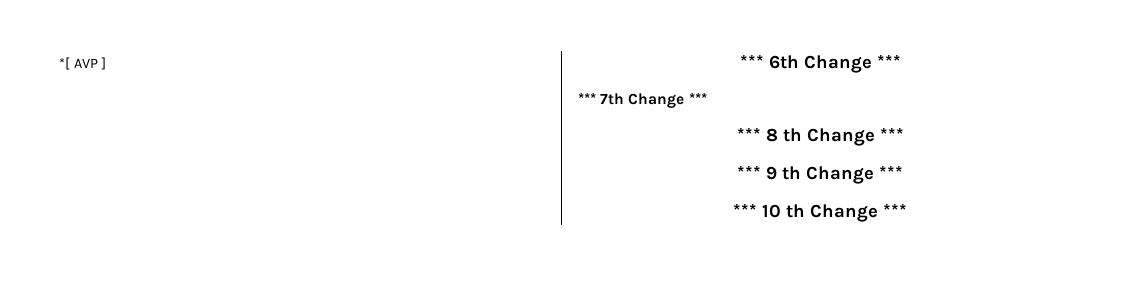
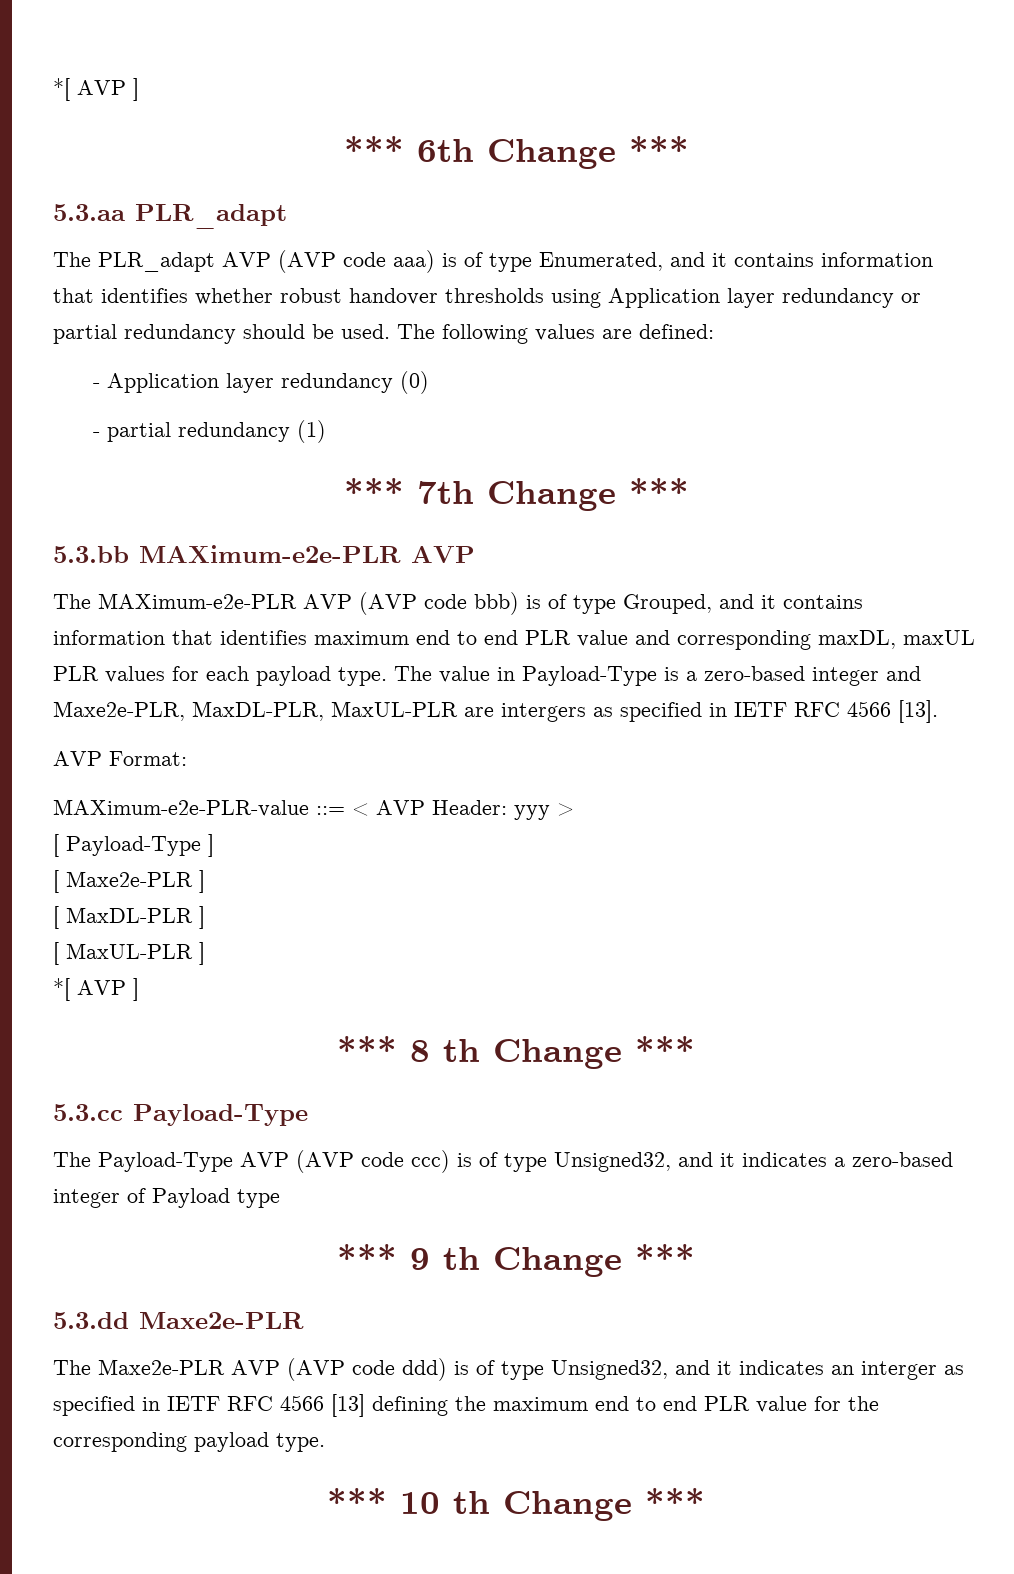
+ 5.3.aa PLR_adapt
+ The PLR_adapt AVP (AVP code aaa) is of type Enumerated, and it contains information that identifies whether robust handover thresholds using Application layer redundancy or partial redundancy should be used. The following values are defined:
+ - Application layer redundancy (0)
+ - partial redundancy (1)
  *** 7th Change ***
+ 5.3.bb MAXimum-e2e-PLR AVP
+ The MAXimum-e2e-PLR AVP (AVP code bbb) is of type Grouped, and it contains information that identifies maximum end to end PLR value and corresponding maxDL, maxUL PLR values for each payload type. The value in Payload-Type is a zero-based integer and Maxe2e-PLR, MaxDL-PLR, MaxUL-PLR are intergers as specified in IETF RFC 4566 [13].
+ AVP Format:
+ MAXimum-e2e-PLR-value ::= < AVP Header: yyy >
+ [ Payload-Type ]
+ [ Maxe2e-PLR ]
+ [ MaxDL-PLR ]
+ [ MaxUL-PLR ]
+ *[ AVP ]
+ 5.3.cc Payload-Type
+ The Payload-Type AVP (AVP code ccc) is of type Unsigned32, and it indicates a zero-based integer of Payload type
+ 5.3.dd Maxe2e-PLR
+ The Maxe2e-PLR AVP (AVP code ddd) is of type Unsigned32, and it indicates an interger as specified in IETF RFC 4566 [13] defining the maximum end to end PLR value for the corresponding payload type.

